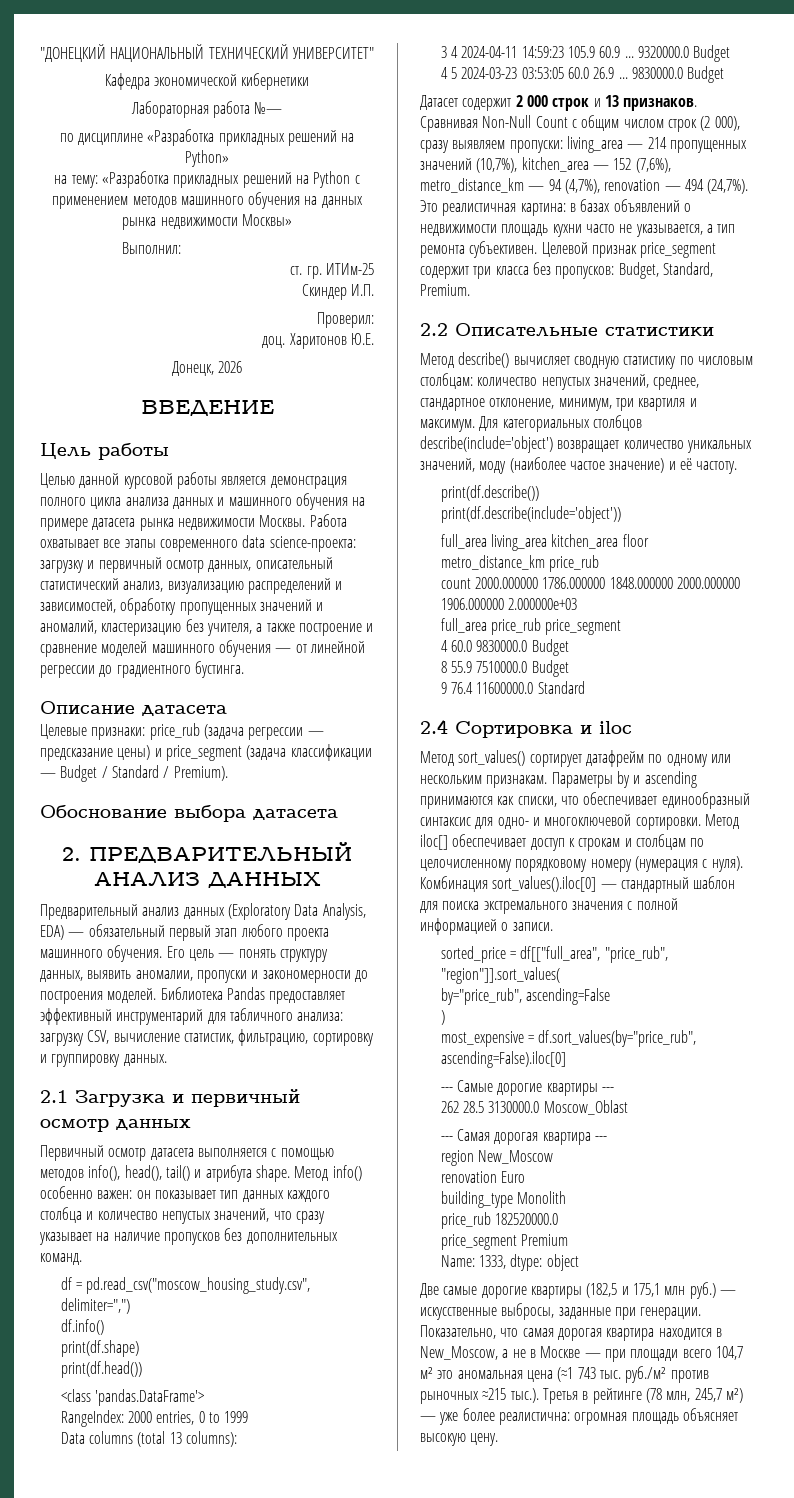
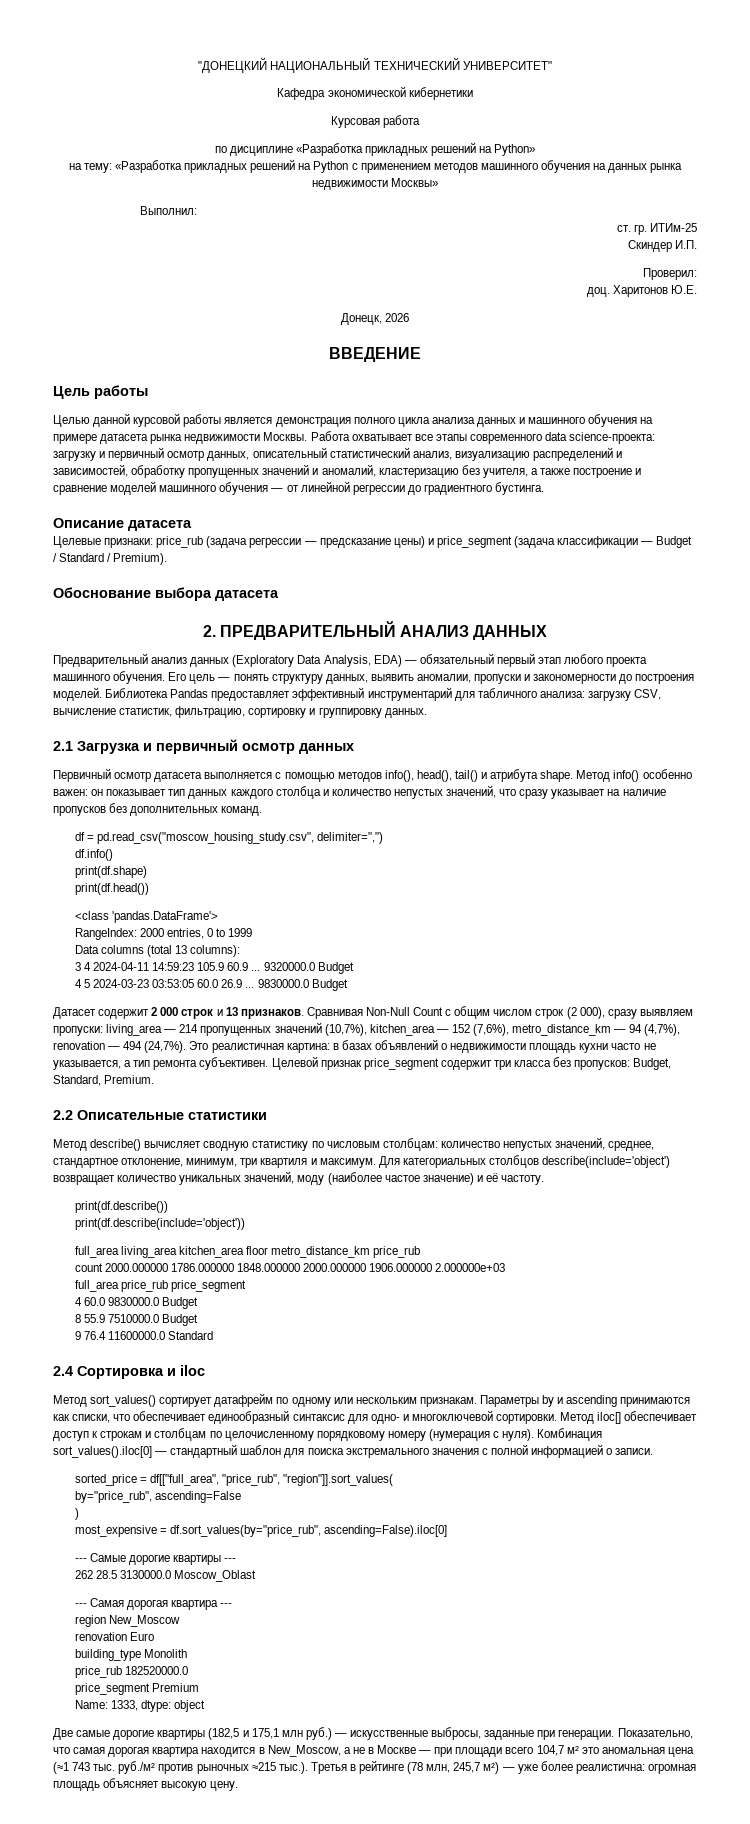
- Лабораторная работа №—
+ Курсовая работа

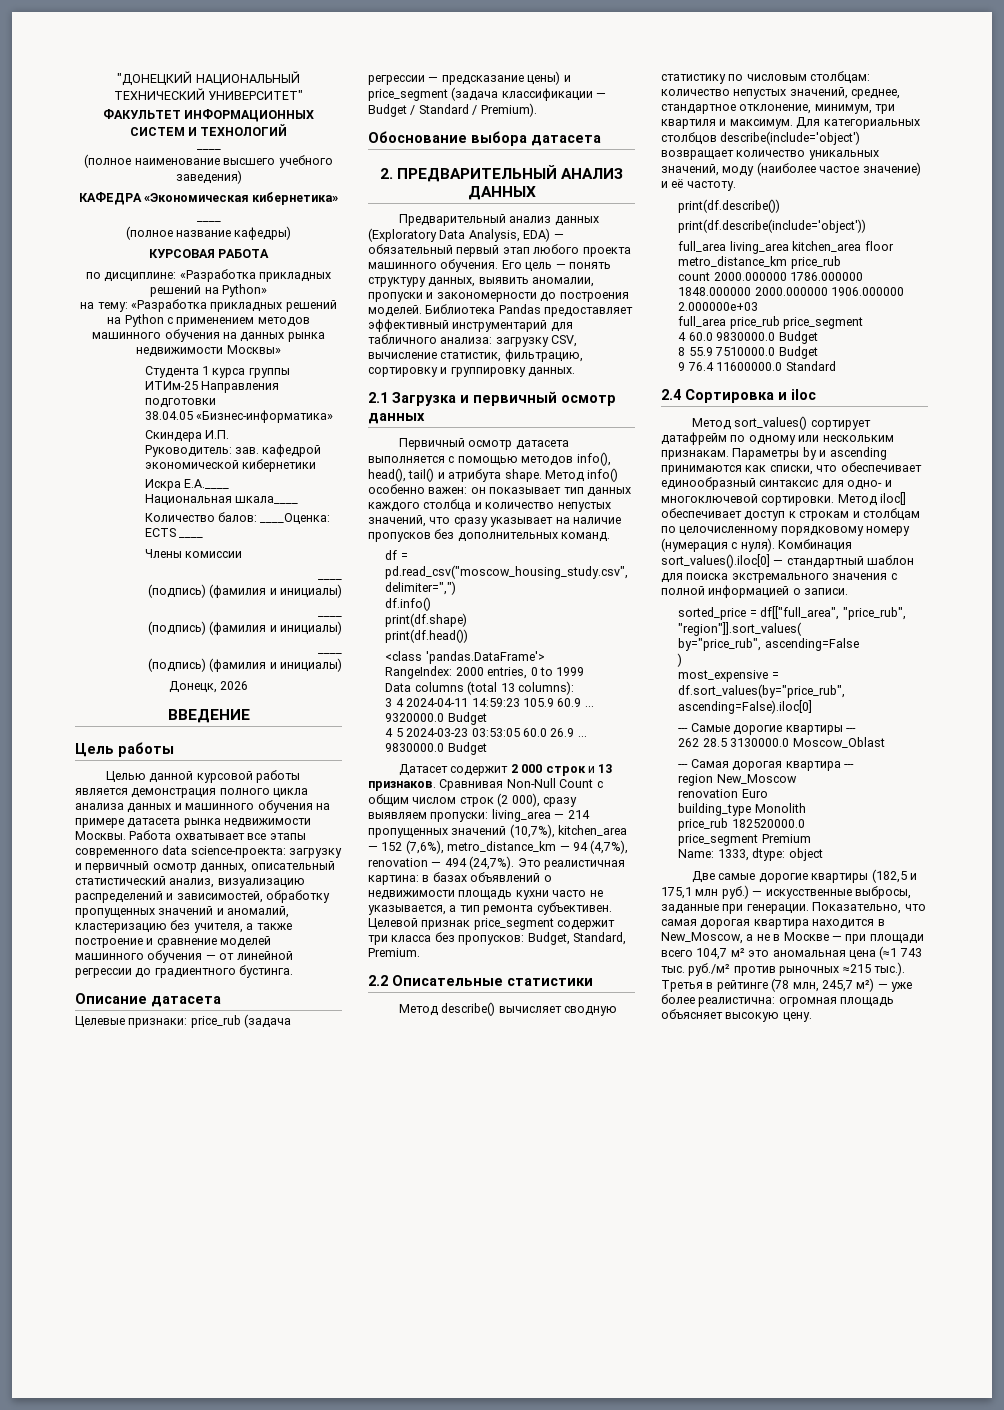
- Кафедра экономической кибернетики
- Курсовая работа
- по дисциплине «Разработка прикладных решений на Python»
+ ФАКУЛЬТЕТ ИНФОРМАЦИОННЫХ СИСТЕМ И ТЕХНОЛОГИЙ
+ ____
+ (полное наименование высшего учебного заведения)
+ КАФЕДРА «Экономическая кибернетика»
+ ____
+ (полное название кафедры)
+ КУРСОВАЯ РАБОТА
+ по дисциплине: «Разработка прикладных решений на Python»
- Выполнил:
- ст. гр. ИТИм-25
- Скиндер И.П.
- Проверил:
- доц. Харитонов Ю.Е.
+ Студента 1 курса группы ИТИм-25 Направления подготовки
+ 38.04.05 «Бизнес-информатика»
+ Скиндера И.П.
+ Руководитель: зав. кафедрой экономической кибернетики
+ Искра Е.А.____
+ Национальная шкала____
+ Количество балов: ____Оценка: ECTS ____
+ Члены комиссии
+ ____
+ (подпись) (фамилия и инициалы)
+ ____
+ (подпись) (фамилия и инициалы)
+ ____
+ (подпись) (фамилия и инициалы)

